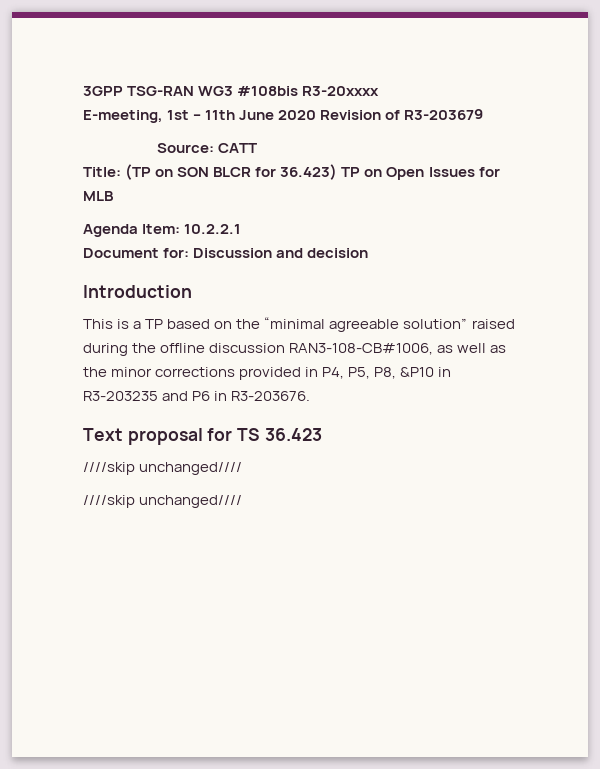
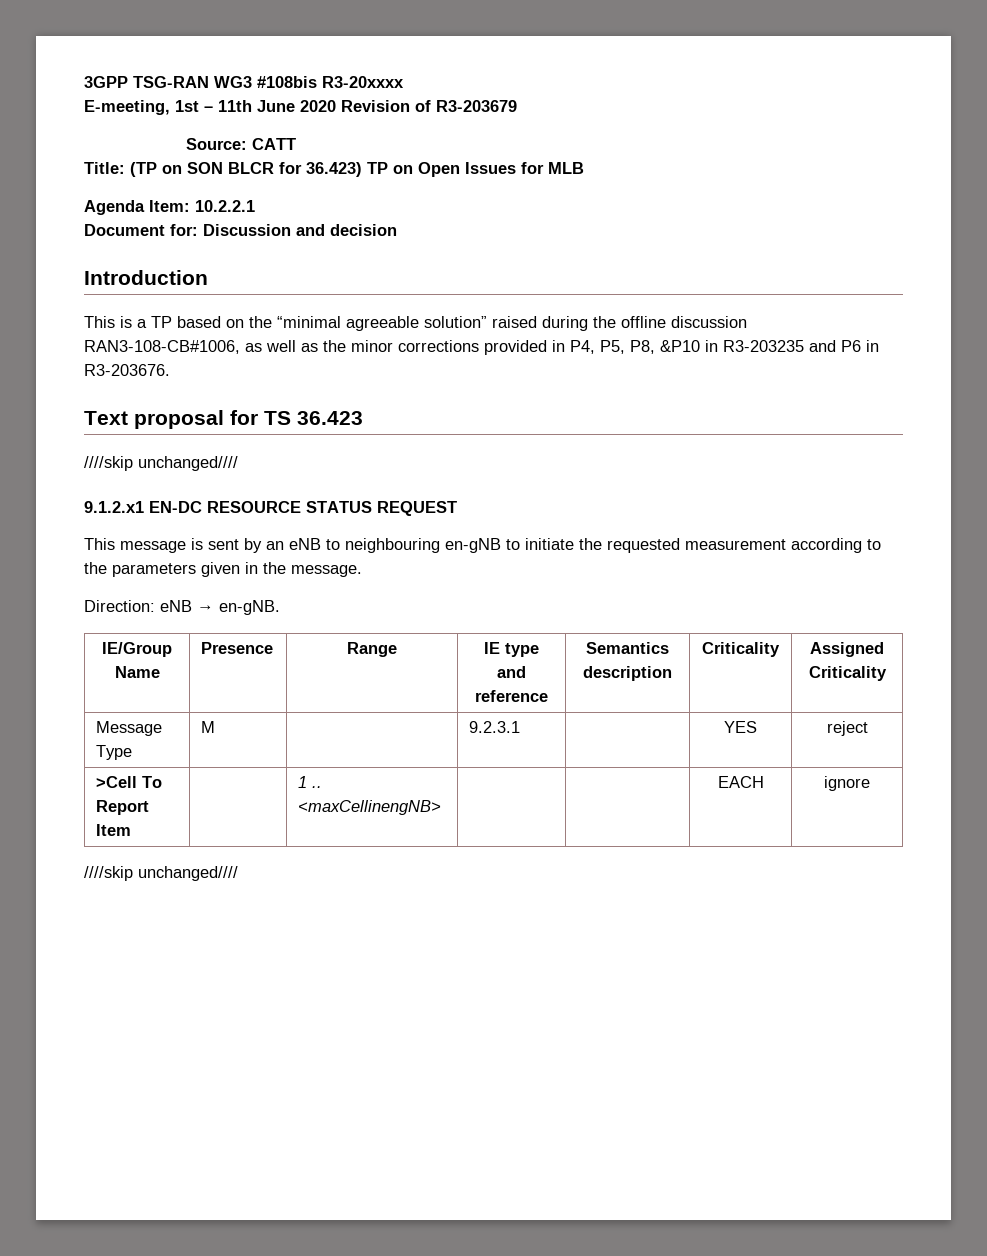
+ 9.1.2.x1 EN-DC RESOURCE STATUS REQUEST
+ This message is sent by an eNB to neighbouring en-gNB to initiate the requested measurement according to the parameters given in the message.
+ Direction: eNB → en-gNB.
+ IE/Group Name | Presence | Range | IE type and reference | Semantics description | Criticality | Assigned Criticality
+ Message Type | M | | 9.2.3.1 | | YES | reject
+ >Cell To Report Item | | 1 .. <maxCellinengNB> | | | EACH | ignore

